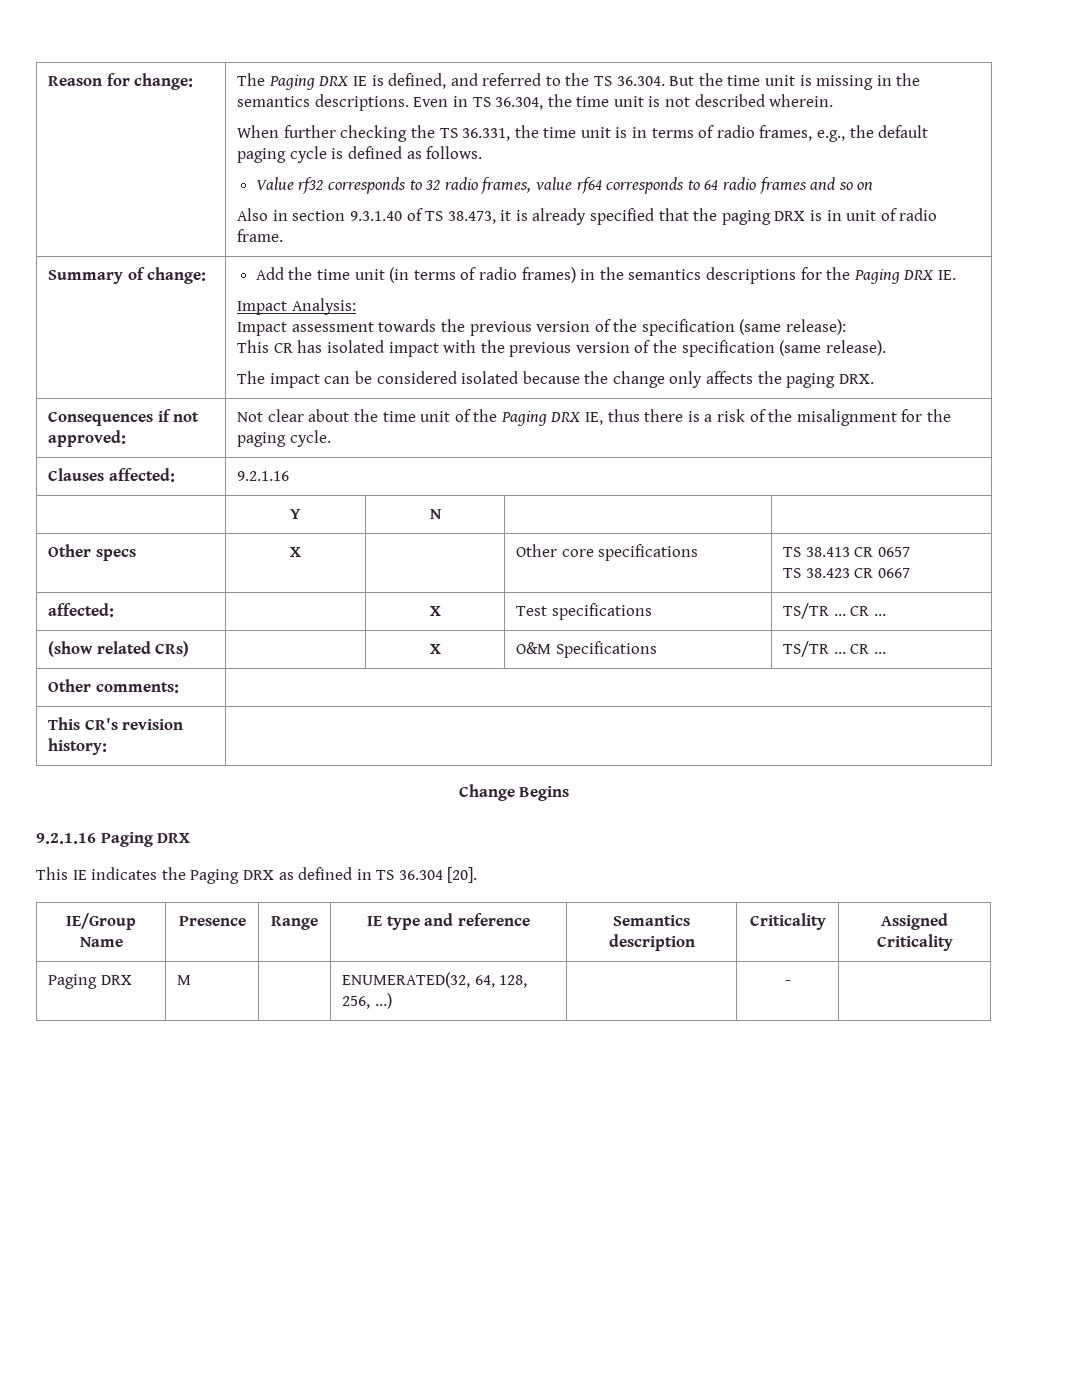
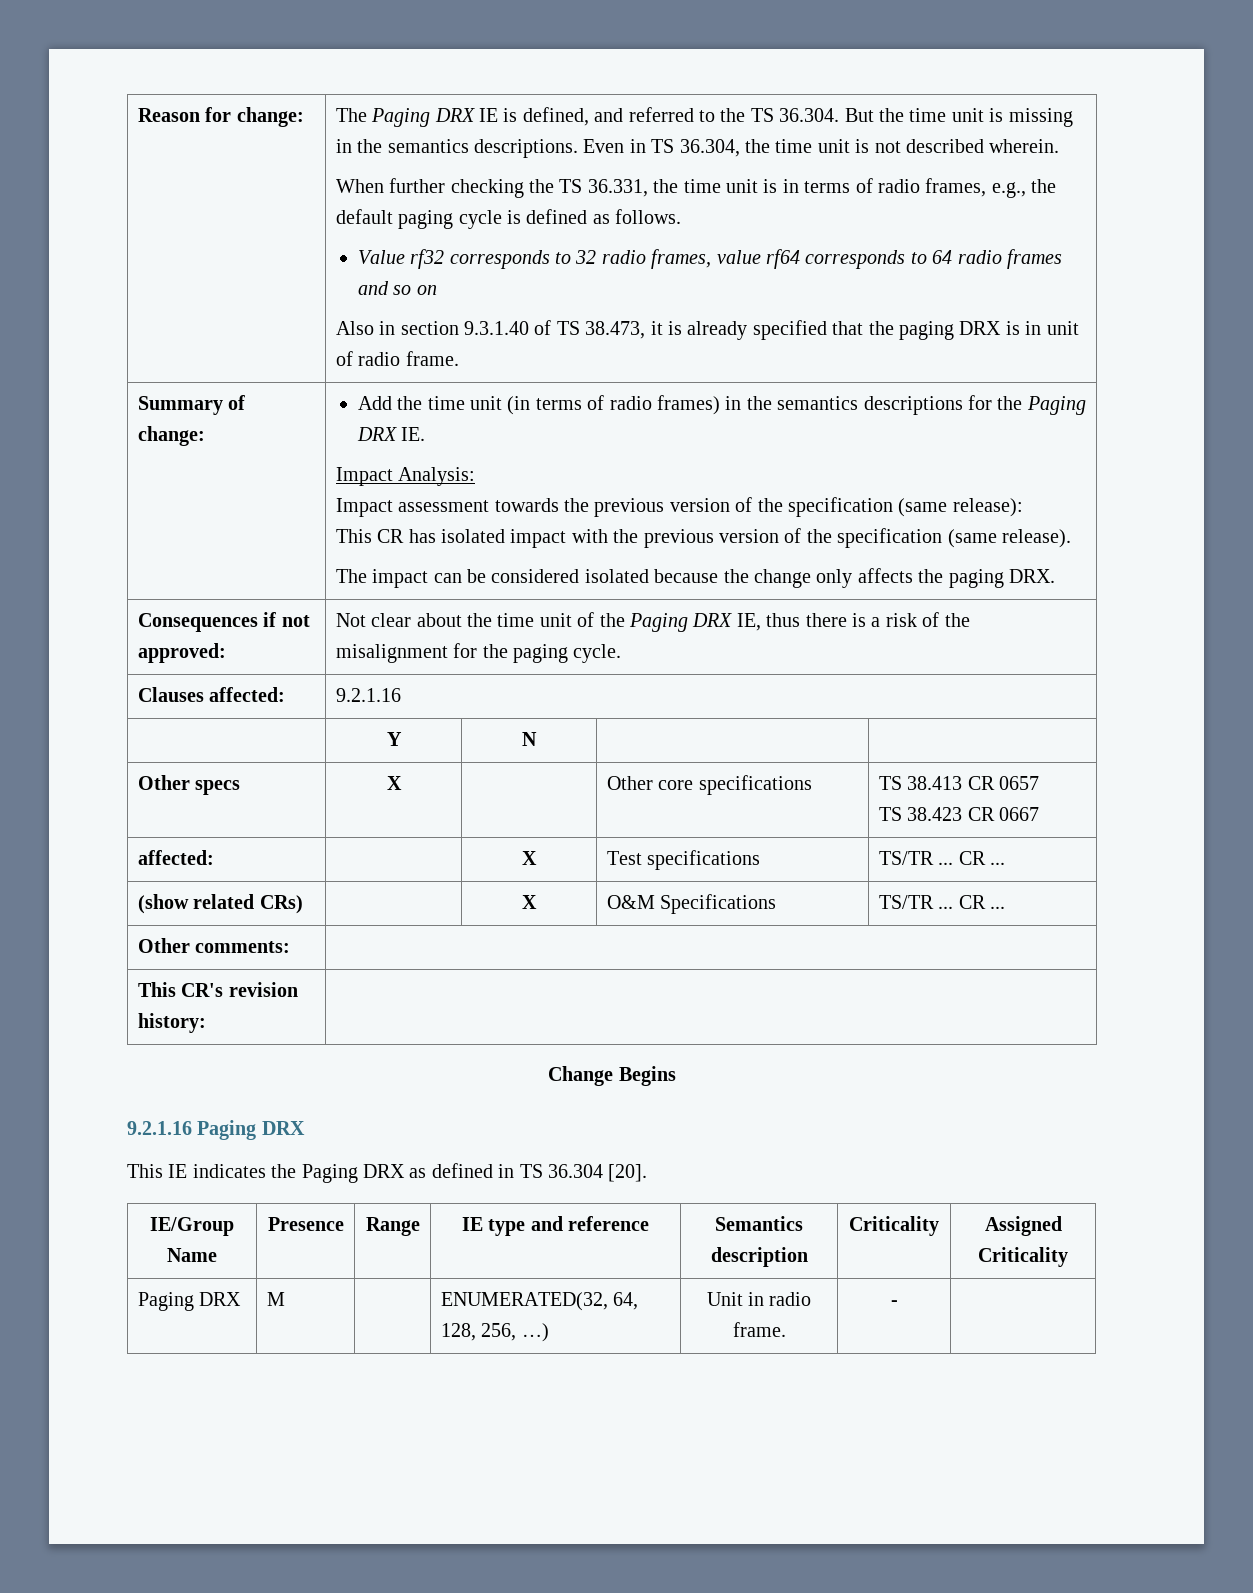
- Paging DRX | M | | ENUMERATED(32, 64, 128, 256, …) | | - |
+ Paging DRX | M | | ENUMERATED(32, 64, 128, 256, …) | Unit in radio frame. | - |

